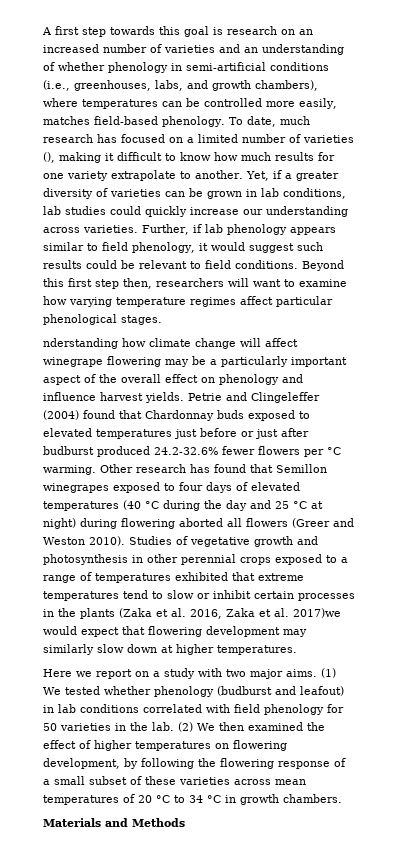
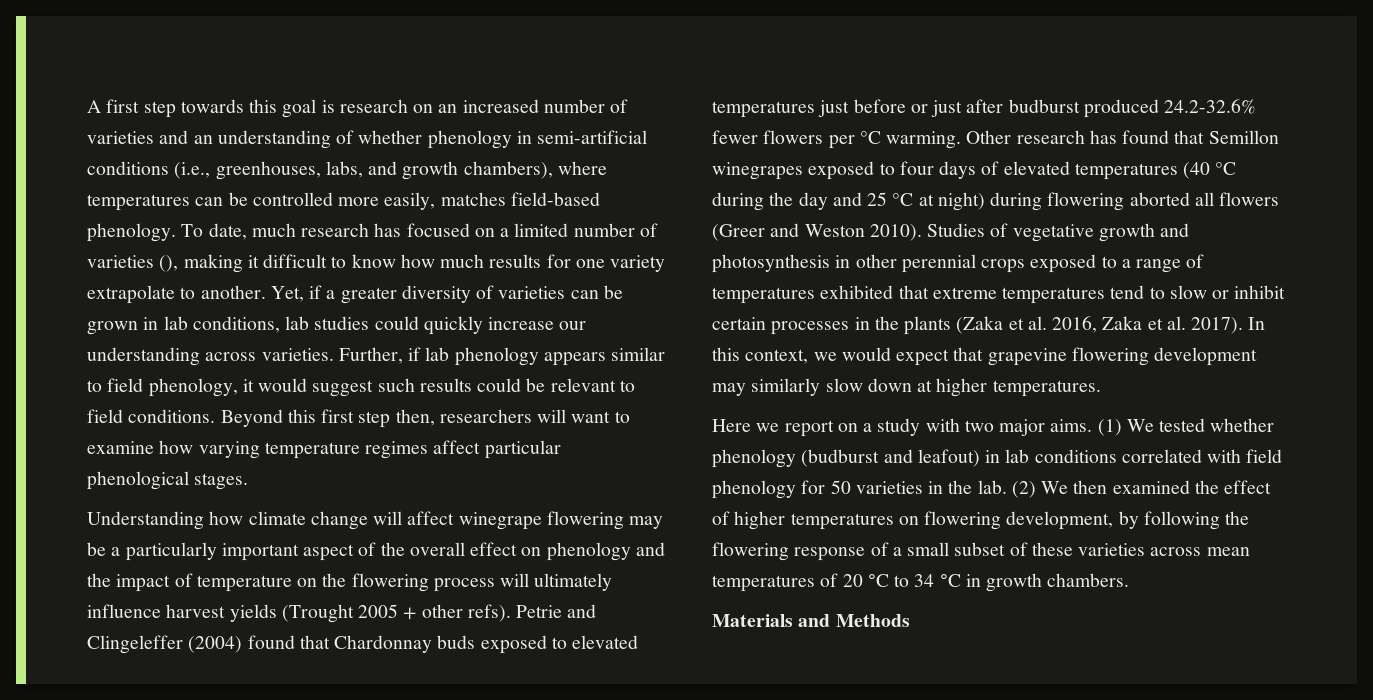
- nderstanding how climate change will affect winegrape flowering may be a particularly important aspect of the overall effect on phenology and influence harvest yields.
+ Understanding how climate change will affect winegrape flowering may be a particularly important aspect of the overall effect on phenology and the impact of temperature on the flowering process will ultimately influence harvest yields (Trought 2005 + other refs).
- Studies of vegetative growth and photosynthesis in other perennial crops exposed to a range of temperatures exhibited that extreme temperatures tend to slow or inhibit certain processes in the plants (Zaka et al. 2016, Zaka et al. 2017)we would expect that flowering development may similarly slow down at higher temperatures.
+ Studies of vegetative growth and photosynthesis in other perennial crops exposed to a range of temperatures exhibited that extreme temperatures tend to slow or inhibit certain processes in the plants (Zaka et al. 2016, Zaka et al. 2017). In this context, we would expect that grapevine flowering development may similarly slow down at higher temperatures.

